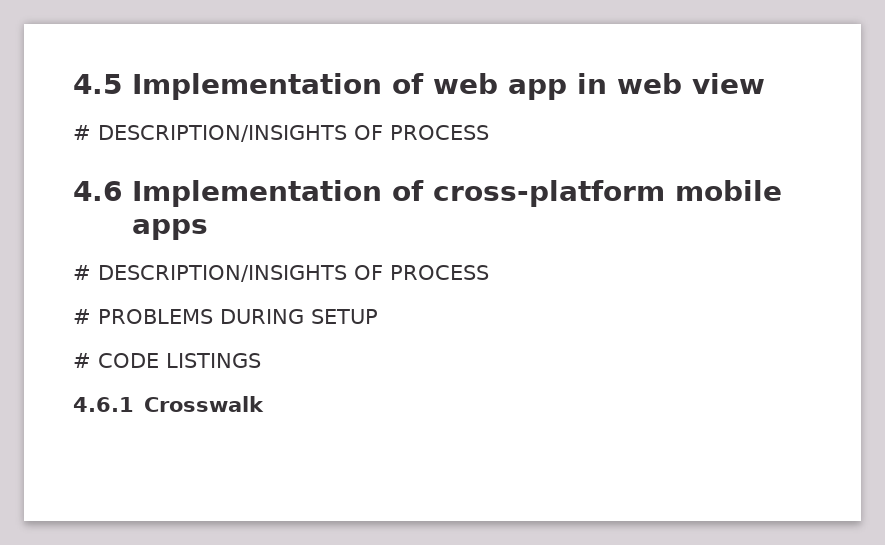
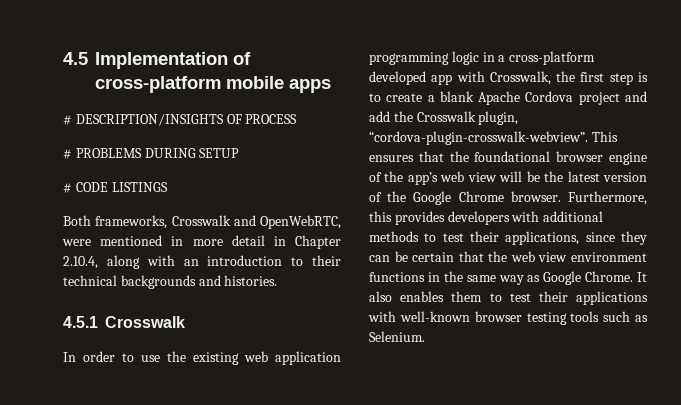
- 4.5 Implementation of web app in web view
- # DESCRIPTION/INSIGHTS OF PROCESS
- 4.6 Implementation of cross-platform mobile apps
+ 4.5 Implementation of cross-platform mobile apps
- 4.6.1 Crosswalk
+ Both frameworks, Crosswalk and OpenWebRTC, were mentioned in more detail in Chapter 2.10.4, along with an introduction to their technical backgrounds and histories.
+ 4.5.1 Crosswalk
+ In order to use the existing web application programming logic in a cross-platform developed app with Crosswalk, the first step is to create a blank Apache Cordova project and add the Crosswalk plugin, “cordova-plugin-crosswalk-webview”. This ensures that the foundational browser engine of the app’s web view will be the latest version of the Google Chrome browser. Furthermore, this provides developers with additional methods to test their applications, since they can be certain that the web view environment functions in the same way as Google Chrome. It also enables them to test their applications with well-known browser testing tools such as Selenium.

